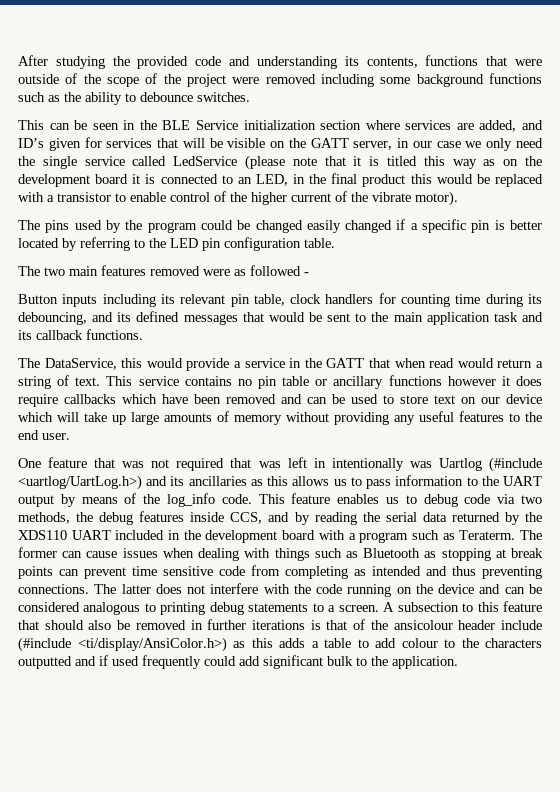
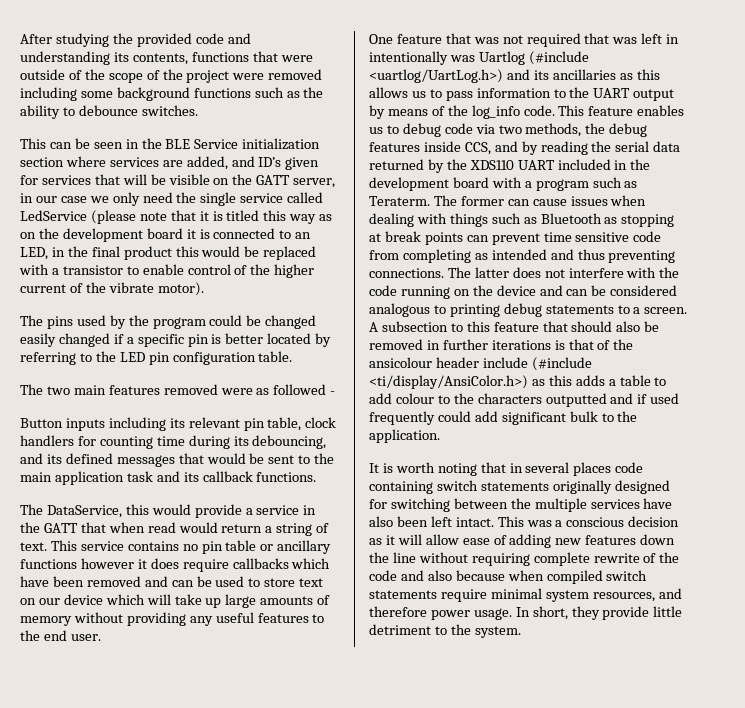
+ It is worth noting that in several places code containing switch statements originally designed for switching between the multiple services have also been left intact. This was a conscious decision as it will allow ease of adding new features down the line without requiring complete rewrite of the code and also because when compiled switch statements require minimal system resources, and therefore power usage. In short, they provide little detriment to the system.

